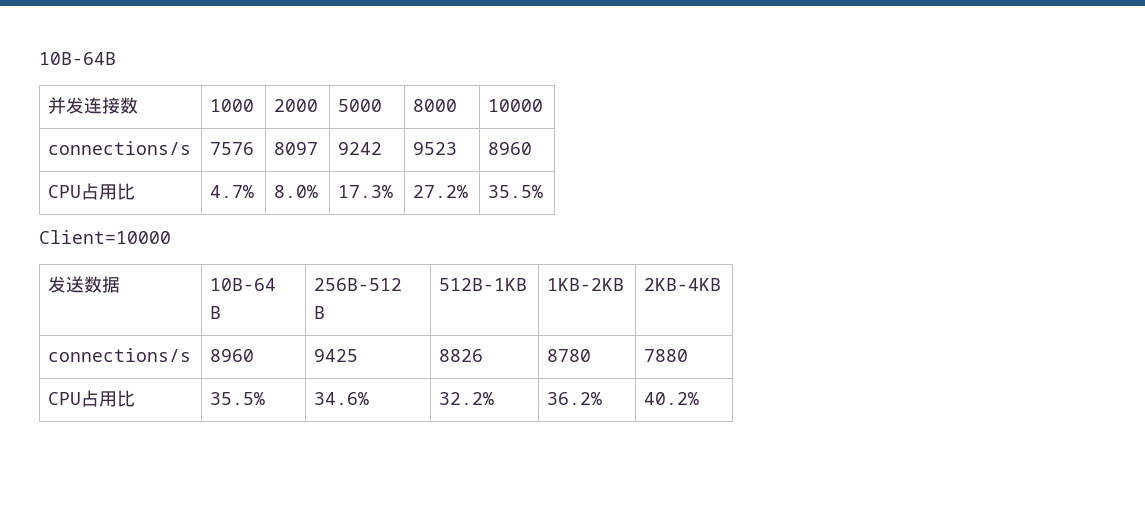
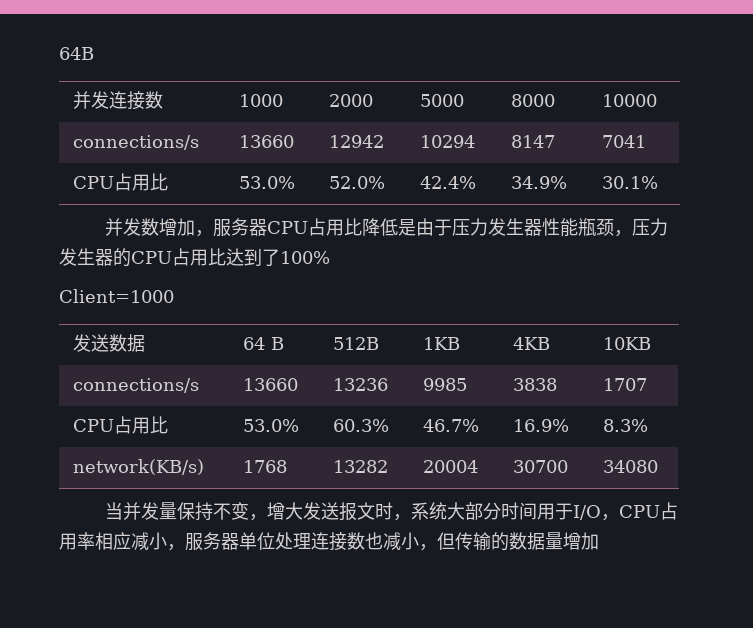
- 10B-64B
+ 64B
- connections/s | 7576 | 8097 | 9242 | 9523 | 8960
- CPU占用比 | 4.7% | 8.0% | 17.3% | 27.2% | 35.5%
- Client=10000
+ connections/s | 13660 | 12942 | 10294 | 8147 | 7041
+ CPU占用比 | 53.0% | 52.0% | 42.4% | 34.9% | 30.1%
+ 并发数增加，服务器CPU占用比降低是由于压力发生器性能瓶颈，压力发生器的CPU占用比达到了100%
+ Client=1000
- 发送数据 | 10B-64 B | 256B-512 B | 512B-1KB | 1KB-2KB | 2KB-4KB
- connections/s | 8960 | 9425 | 8826 | 8780 | 7880
- CPU占用比 | 35.5% | 34.6% | 32.2% | 36.2% | 40.2%
+ 发送数据 | 64 B | 512B | 1KB | 4KB | 10KB
+ connections/s | 13660 | 13236 | 9985 | 3838 | 1707
+ CPU占用比 | 53.0% | 60.3% | 46.7% | 16.9% | 8.3%
+ network(KB/s) | 1768 | 13282 | 20004 | 30700 | 34080
+ 当并发量保持不变，增大发送报文时，系统大部分时间用于I/O，CPU占用率相应减小，服务器单位处理连接数也减小，但传输的数据量增加

